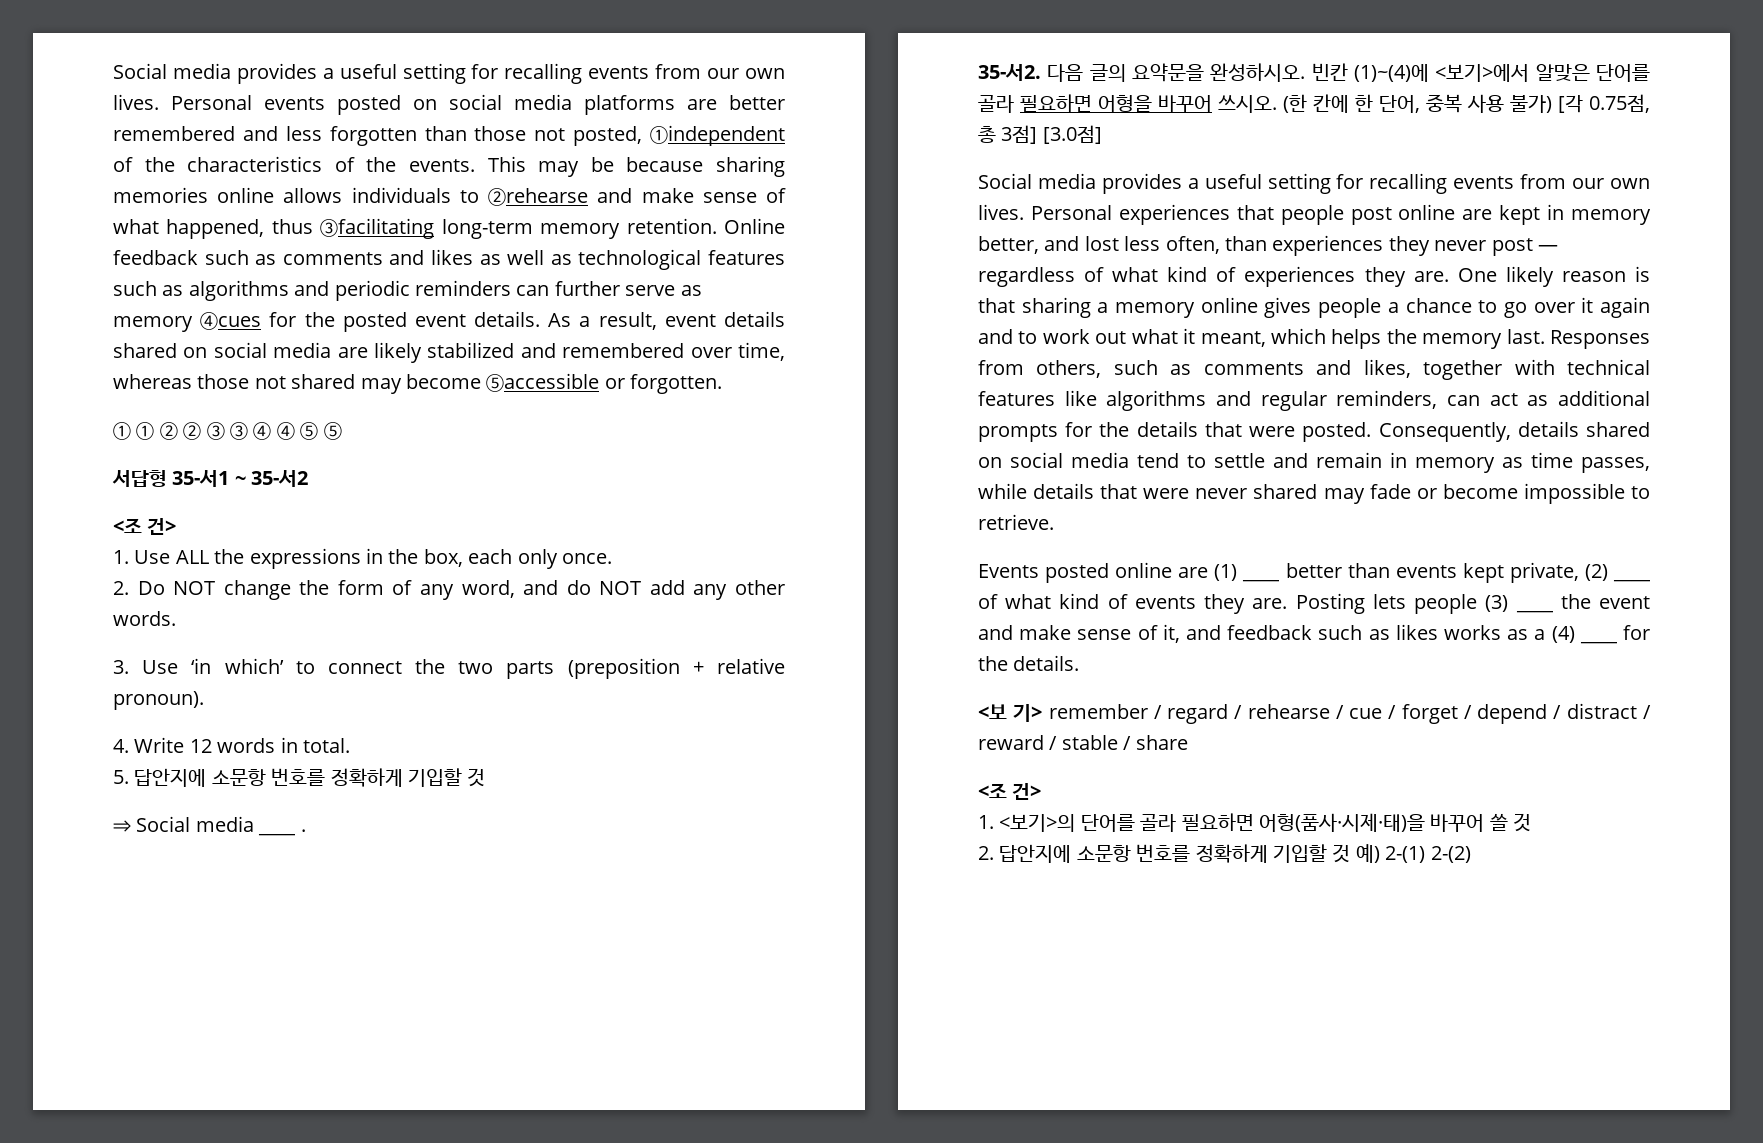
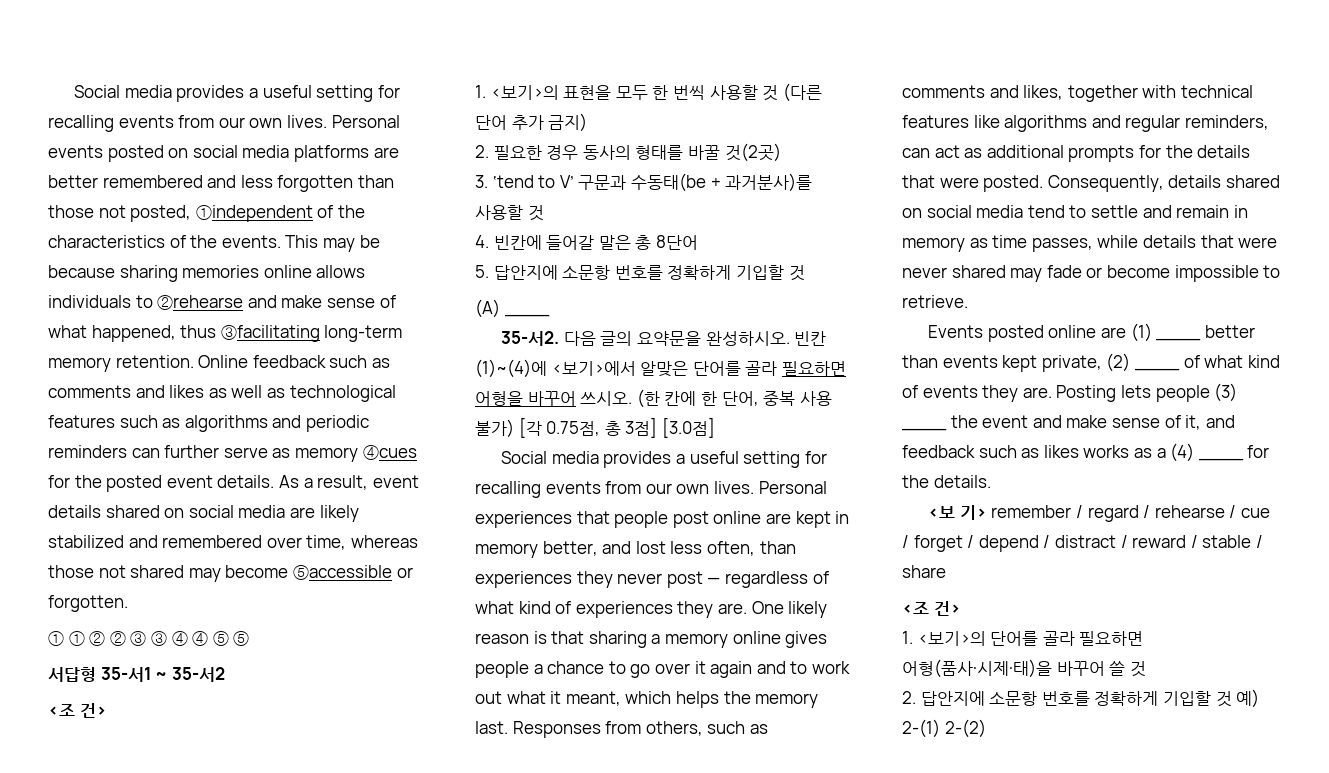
- 1. Use ALL the expressions in the box, each only once.
- 2. Do NOT change the form of any word, and do NOT add any other words.
- 3. Use ‘in which’ to connect the two parts (preposition + relative pronoun).
- 4. Write 12 words in total.
+ 1. <보기>의 표현을 모두 한 번씩 사용할 것 (다른 단어 추가 금지)
+ 2. 필요한 경우 동사의 형태를 바꿀 것(2곳)
+ 3. ‘tend to V’ 구문과 수동태(be + 과거분사)를 사용할 것
+ 4. 빈칸에 들어갈 말은 총 8단어
- ⇒ Social media ____ .
+ (A) ____

